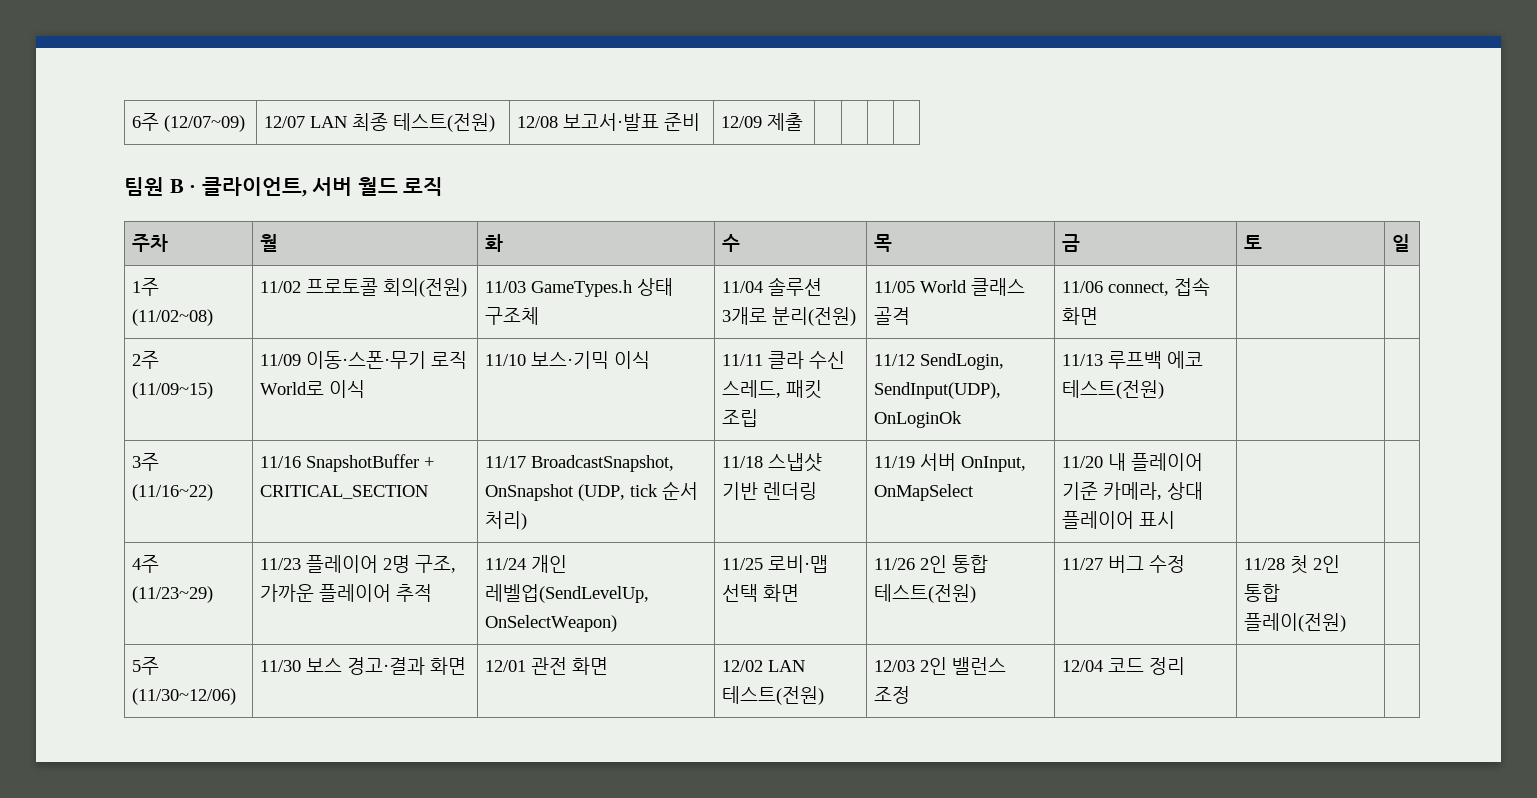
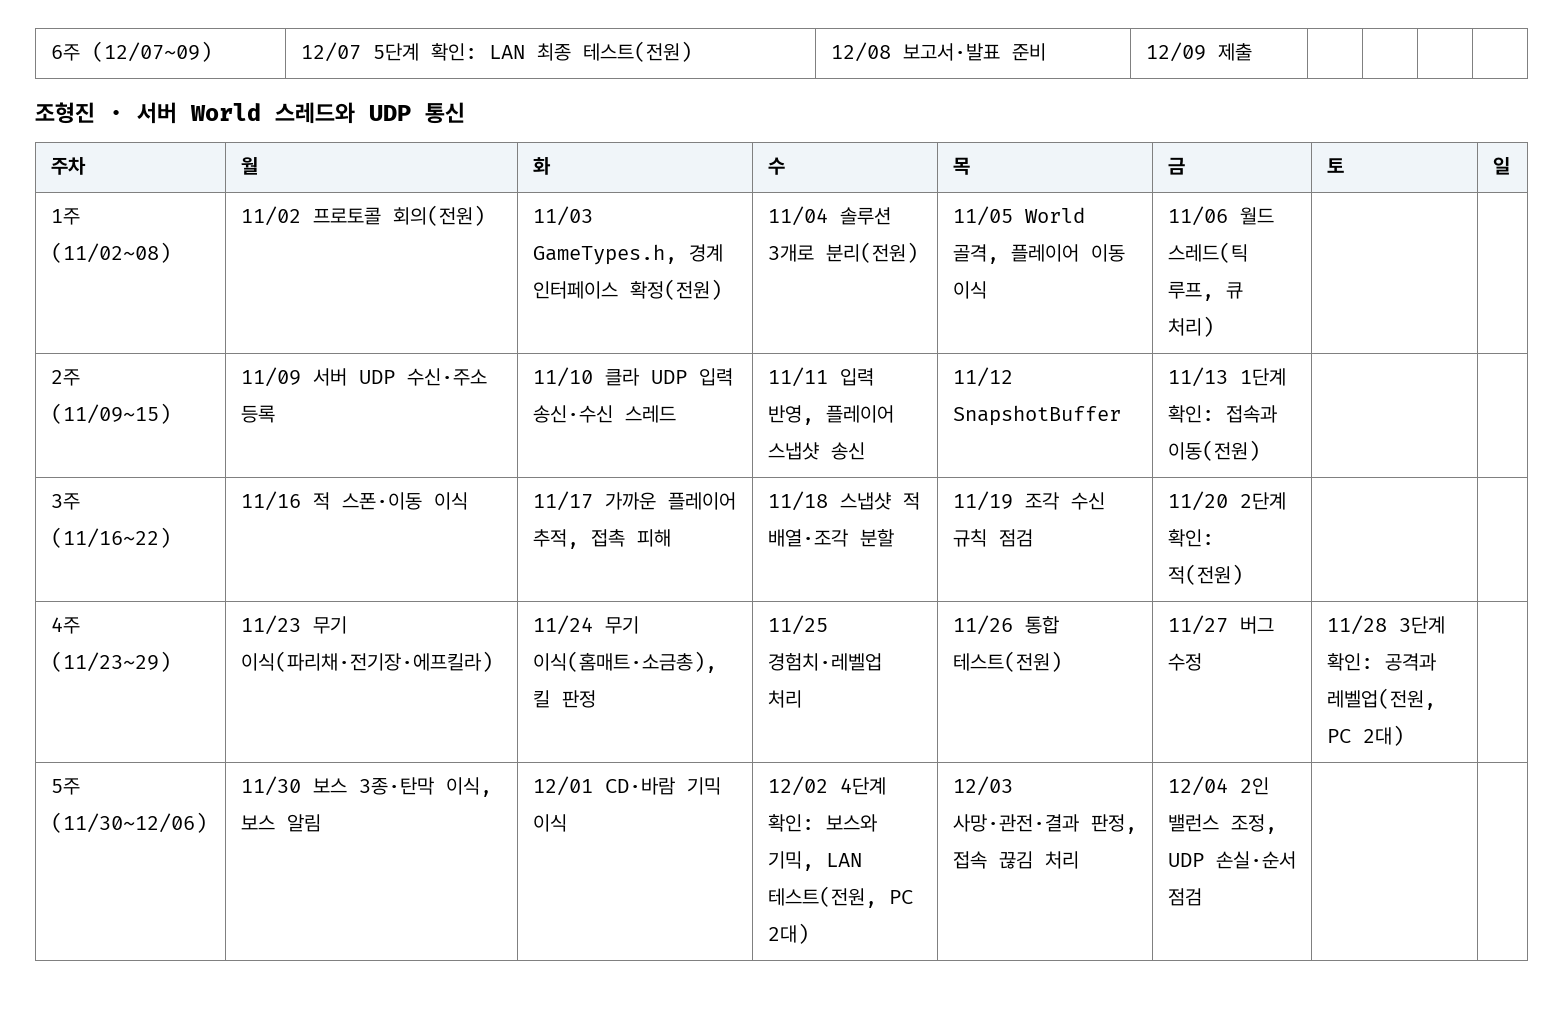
- 6주 (12/07~09) | 12/07 LAN 최종 테스트(전원) | 12/08 보고서·발표 준비 | 12/09 제출 | | | |
+ 6주 (12/07~09) | 12/07 5단계 확인: LAN 최종 테스트(전원) | 12/08 보고서·발표 준비 | 12/09 제출 | | | |
- 팀원 B · 클라이언트, 서버 월드 로직
+ 조형진 · 서버 World 스레드와 UDP 통신
- 1주 (11/02~08) | 11/02 프로토콜 회의(전원) | 11/03 GameTypes.h 상태 구조체 | 11/04 솔루션 3개로 분리(전원) | 11/05 World 클래스 골격 | 11/06 connect, 접속 화면 | |
- 2주 (11/09~15) | 11/09 이동·스폰·무기 로직 World로 이식 | 11/10 보스·기믹 이식 | 11/11 클라 수신 스레드, 패킷 조립 | 11/12 SendLogin, SendInput(UDP), OnLoginOk | 11/13 루프백 에코 테스트(전원) | |
- 3주 (11/16~22) | 11/16 SnapshotBuffer + CRITICAL_SECTION | 11/17 BroadcastSnapshot, OnSnapshot (UDP, tick 순서 처리) | 11/18 스냅샷 기반 렌더링 | 11/19 서버 OnInput, OnMapSelect | 11/20 내 플레이어 기준 카메라, 상대 플레이어 표시 | |
- 4주 (11/23~29) | 11/23 플레이어 2명 구조, 가까운 플레이어 추적 | 11/24 개인 레벨업(SendLevelUp, OnSelectWeapon) | 11/25 로비·맵 선택 화면 | 11/26 2인 통합 테스트(전원) | 11/27 버그 수정 | 11/28 첫 2인 통합 플레이(전원) |
- 5주 (11/30~12/06) | 11/30 보스 경고·결과 화면 | 12/01 관전 화면 | 12/02 LAN 테스트(전원) | 12/03 2인 밸런스 조정 | 12/04 코드 정리 | |
+ 1주 (11/02~08) | 11/02 프로토콜 회의(전원) | 11/03 GameTypes.h, 경계 인터페이스 확정(전원) | 11/04 솔루션 3개로 분리(전원) | 11/05 World 골격, 플레이어 이동 이식 | 11/06 월드 스레드(틱 루프, 큐 처리) | |
+ 2주 (11/09~15) | 11/09 서버 UDP 수신·주소 등록 | 11/10 클라 UDP 입력 송신·수신 스레드 | 11/11 입력 반영, 플레이어 스냅샷 송신 | 11/12 SnapshotBuffer | 11/13 1단계 확인: 접속과 이동(전원) | |
+ 3주 (11/16~22) | 11/16 적 스폰·이동 이식 | 11/17 가까운 플레이어 추적, 접촉 피해 | 11/18 스냅샷 적 배열·조각 분할 | 11/19 조각 수신 규칙 점검 | 11/20 2단계 확인: 적(전원) | |
+ 4주 (11/23~29) | 11/23 무기 이식(파리채·전기장·에프킬라) | 11/24 무기 이식(홈매트·소금총), 킬 판정 | 11/25 경험치·레벨업 처리 | 11/26 통합 테스트(전원) | 11/27 버그 수정 | 11/28 3단계 확인: 공격과 레벨업(전원, PC 2대) |
+ 5주 (11/30~12/06) | 11/30 보스 3종·탄막 이식, 보스 알림 | 12/01 CD·바람 기믹 이식 | 12/02 4단계 확인: 보스와 기믹, LAN 테스트(전원, PC 2대) | 12/03 사망·관전·결과 판정, 접속 끊김 처리 | 12/04 2인 밸런스 조정, UDP 손실·순서 점검 | |

